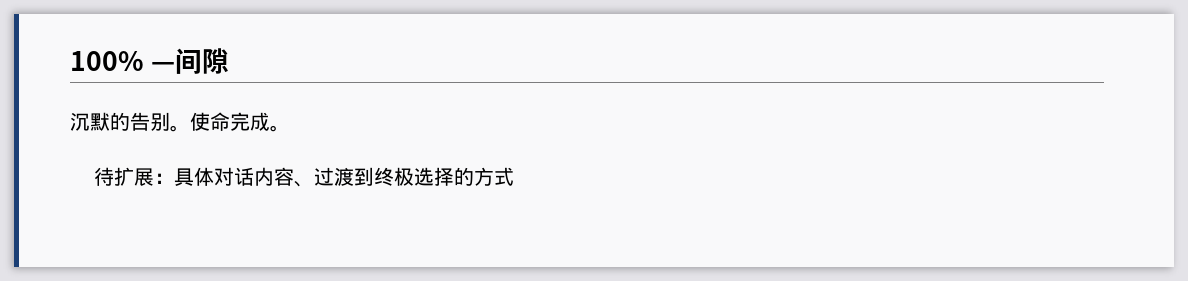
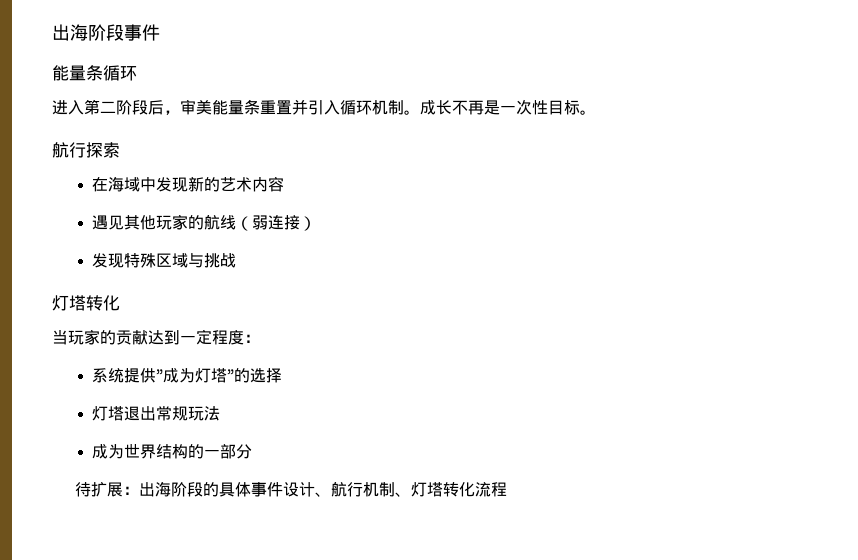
- 100% —间隙
- 沉默的告别。使命完成。
- 待扩展：具体对话内容、过渡到终极选择的方式
+ 出海阶段事件
+ 能量条循环
+ 进入第二阶段后，审美能量条重置并引入循环机制。成长不再是一次性目标。
+ 航行探索
+ 在海域中发现新的艺术内容
+ 遇见其他玩家的航线（弱连接）
+ 发现特殊区域与挑战
+ 灯塔转化
+ 当玩家的贡献达到一定程度：
+ 系统提供”成为灯塔”的选择
+ 灯塔退出常规玩法
+ 成为世界结构的一部分
+ 待扩展：出海阶段的具体事件设计、航行机制、灯塔转化流程

